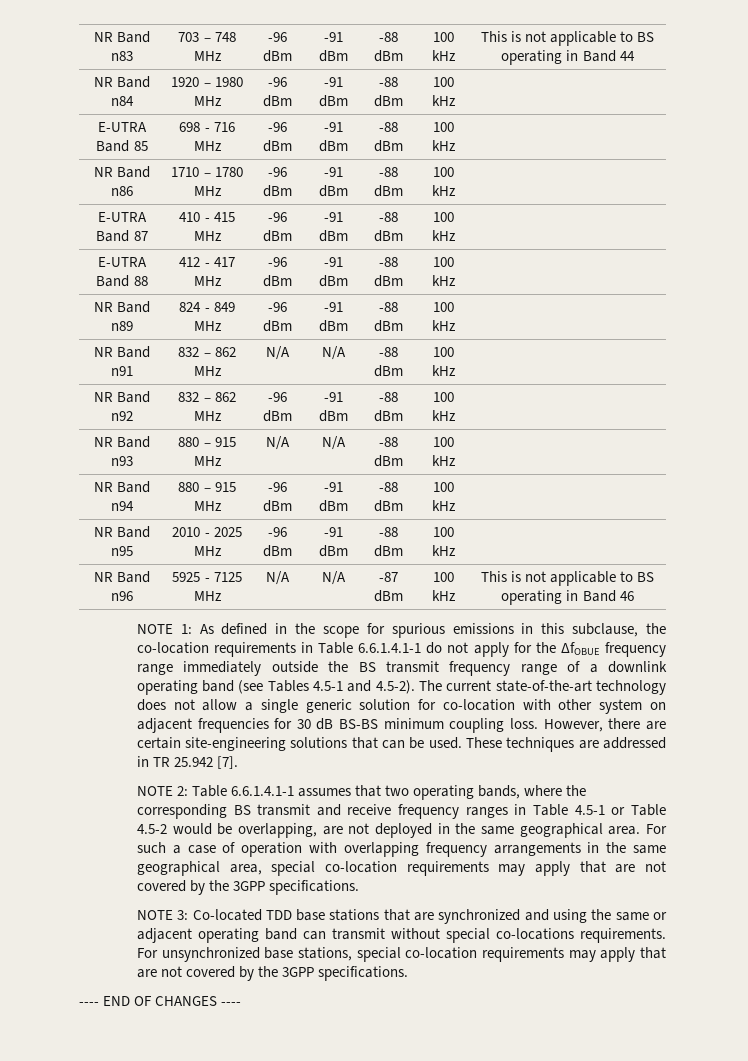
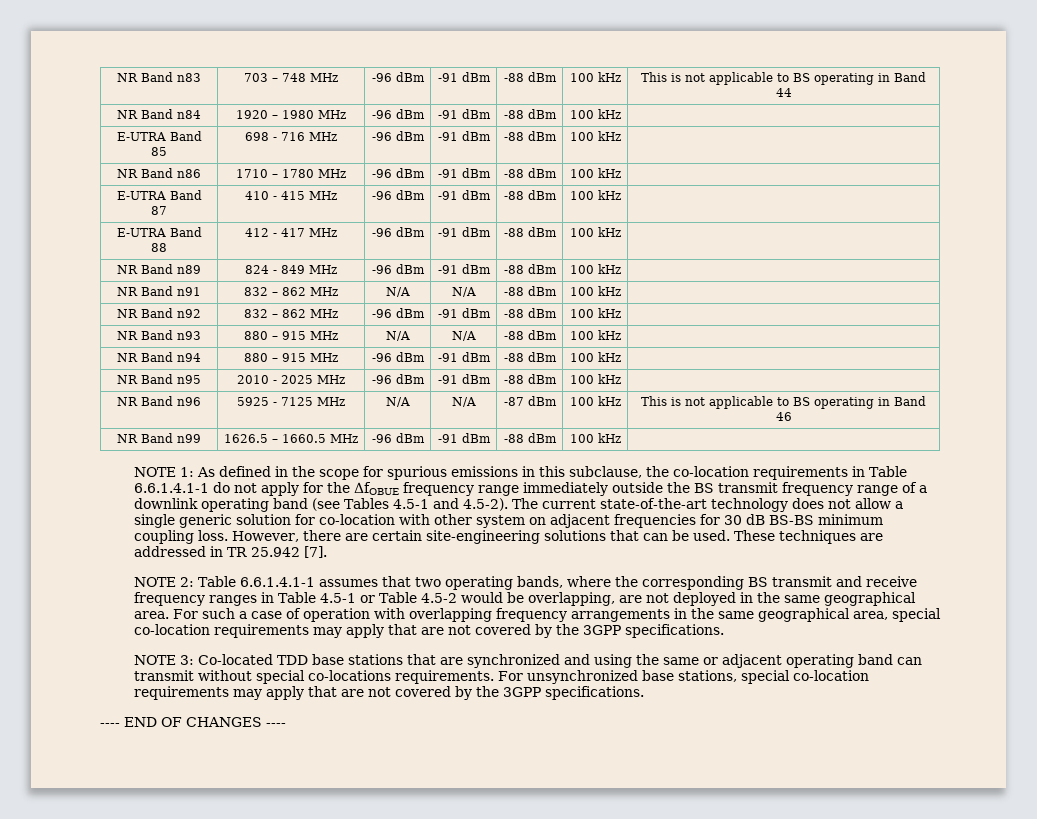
+ NR Band n99 | 1626.5 – 1660.5 MHz | -96 dBm | -91 dBm | -88 dBm | 100 kHz |

